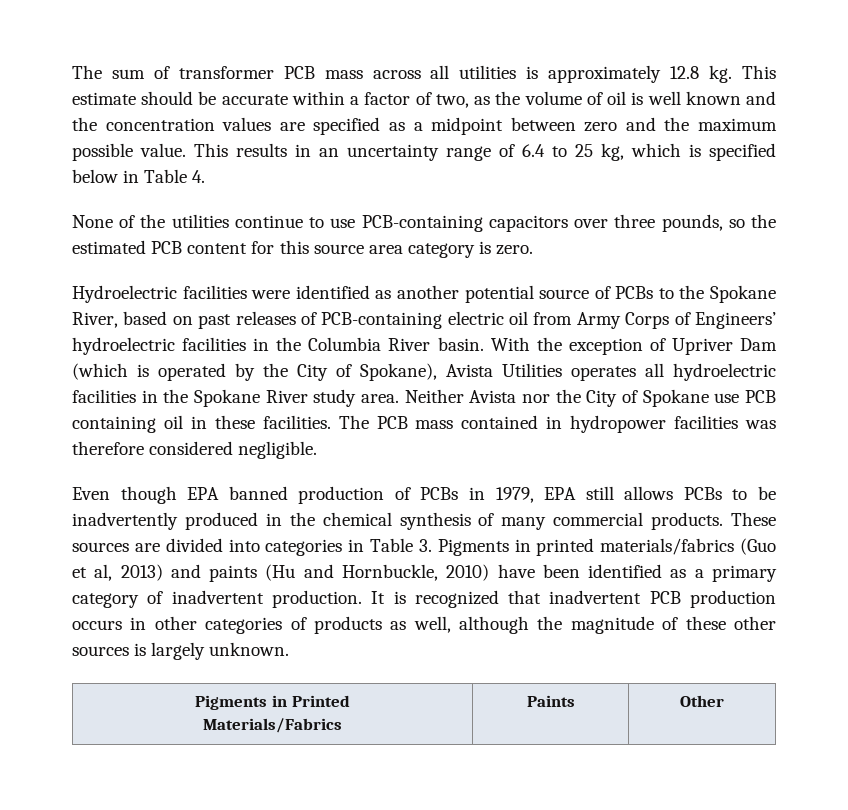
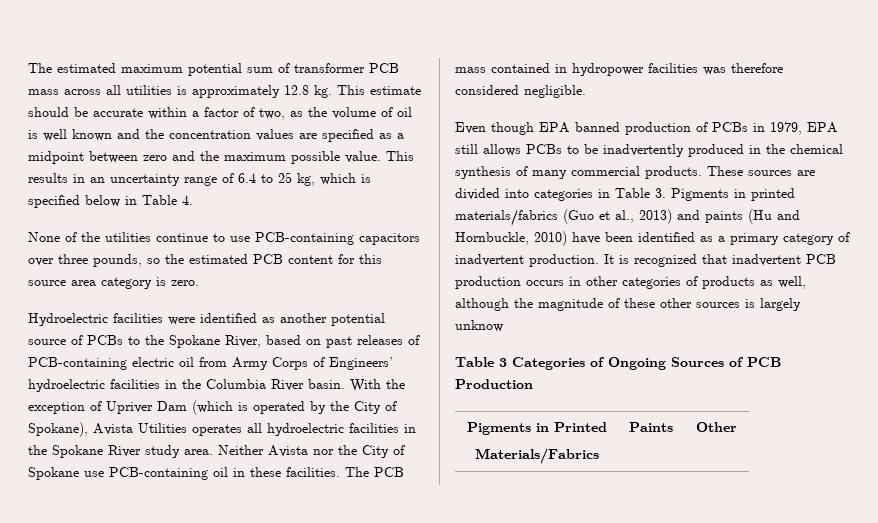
- The sum of transformer PCB mass across all utilities is approximately 12.8 kg.
+ The estimated maximum potential sum of transformer PCB mass across all utilities is approximately 12.8 kg.
- Neither Avista nor the City of Spokane use PCB containing oil in these facilities.
+ Neither Avista nor the City of Spokane use PCB-containing oil in these facilities.
- These sources are divided into categories in Table 3. Pigments in printed materials/fabrics (Guo et al, 2013) and paints (Hu and Hornbuckle, 2010) have been identified as a primary category of inadvertent production.
+ These sources are divided into categories in Table 3. Pigments in printed materials/fabrics (Guo et al., 2013) and paints (Hu and Hornbuckle, 2010) have been identified as a primary category of inadvertent production.
- It is recognized that inadvertent PCB production occurs in other categories of products as well, although the magnitude of these other sources is largely unknown.
+ It is recognized that inadvertent PCB production occurs in other categories of products as well, although the magnitude of these other sources is largely unknow
+ Table 3 Categories of Ongoing Sources of PCB Production

